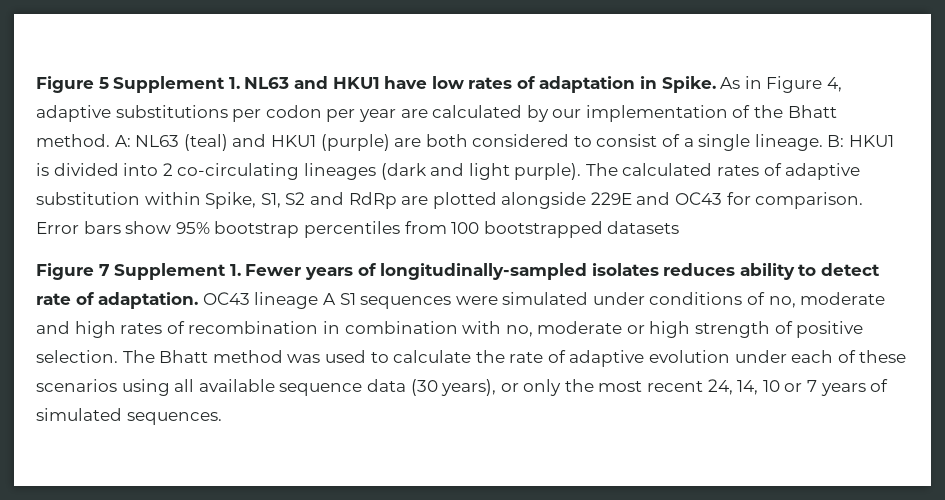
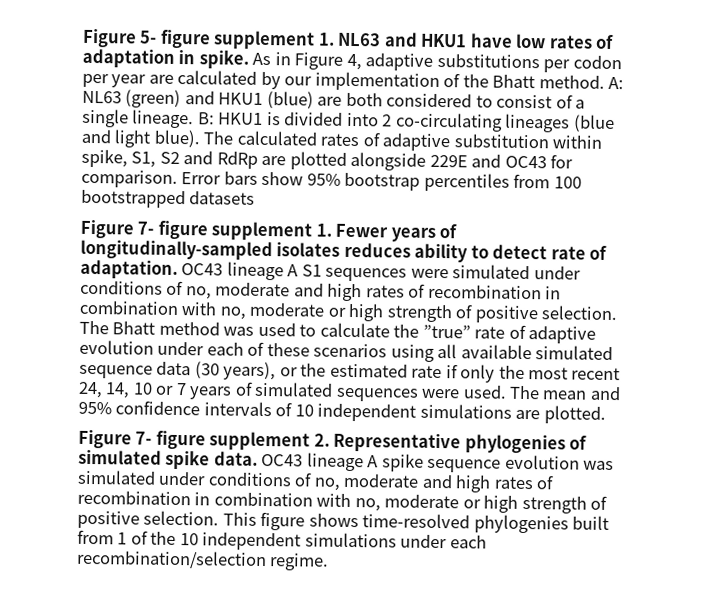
- Figure 5 Supplement 1. NL63 and HKU1 have low rates of adaptation in Spike.
+ Figure 5- figure supplement 1. NL63 and HKU1 have low rates of adaptation in spike.
- A: NL63 (teal) and HKU1 (purple) are both considered to consist of a single lineage.
+ A: NL63 (green) and HKU1 (blue) are both considered to consist of a single lineage.
- B: HKU1 is divided into 2 co-circulating lineages (dark and light purple).
+ B: HKU1 is divided into 2 co-circulating lineages (blue and light blue).
- The calculated rates of adaptive substitution within Spike, S1, S2 and RdRp are plotted alongside 229E and OC43 for comparison.
+ The calculated rates of adaptive substitution within spike, S1, S2 and RdRp are plotted alongside 229E and OC43 for comparison.
- Figure 7 Supplement 1. Fewer years of longitudinally-sampled isolates reduces ability to detect rate of adaptation.
+ Figure 7- figure supplement 1. Fewer years of longitudinally-sampled isolates reduces ability to detect rate of adaptation.
- The Bhatt method was used to calculate the rate of adaptive evolution under each of these scenarios using all available sequence data (30 years), or only the most recent 24, 14, 10 or 7 years of simulated sequences.
+ The Bhatt method was used to calculate the ”true” rate of adaptive evolution under each of these scenarios using all available simulated sequence data (30 years), or the estimated rate if only the most recent 24, 14, 10 or 7 years of simulated sequences were used. The mean and 95% confidence intervals of 10 independent simulations are plotted.
+ Figure 7- figure supplement 2. Representative phylogenies of simulated spike data. OC43 lineage A spike sequence evolution was simulated under conditions of no, moderate and high rates of recombination in combination with no, moderate or high strength of positive selection. This figure shows time-resolved phylogenies built from 1 of the 10 independent simulations under each recombination/selection regime.

